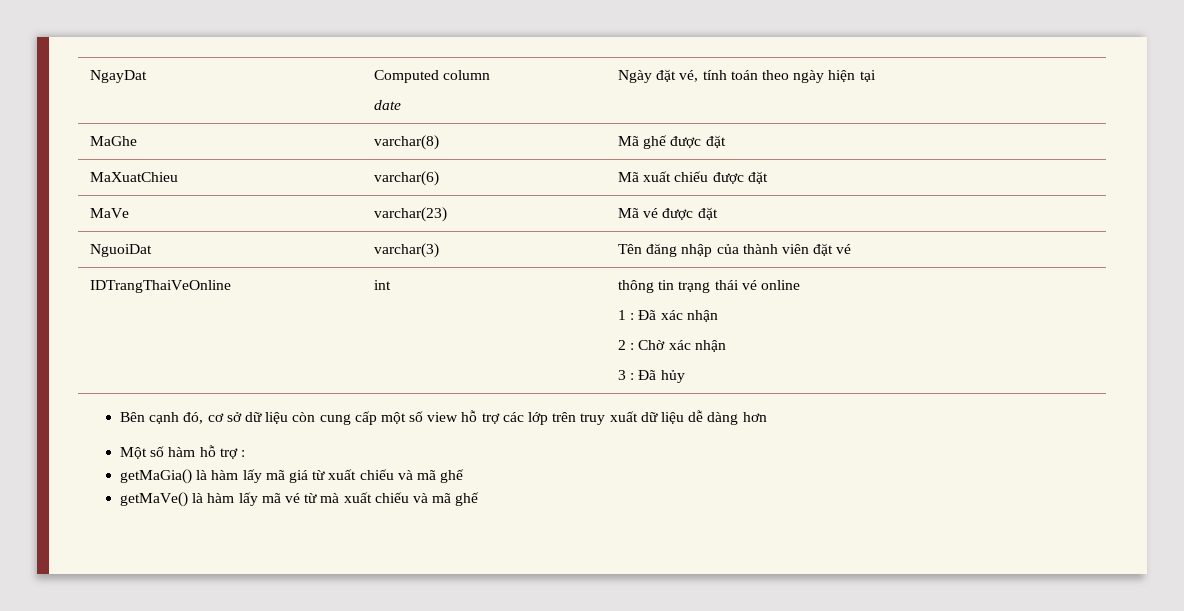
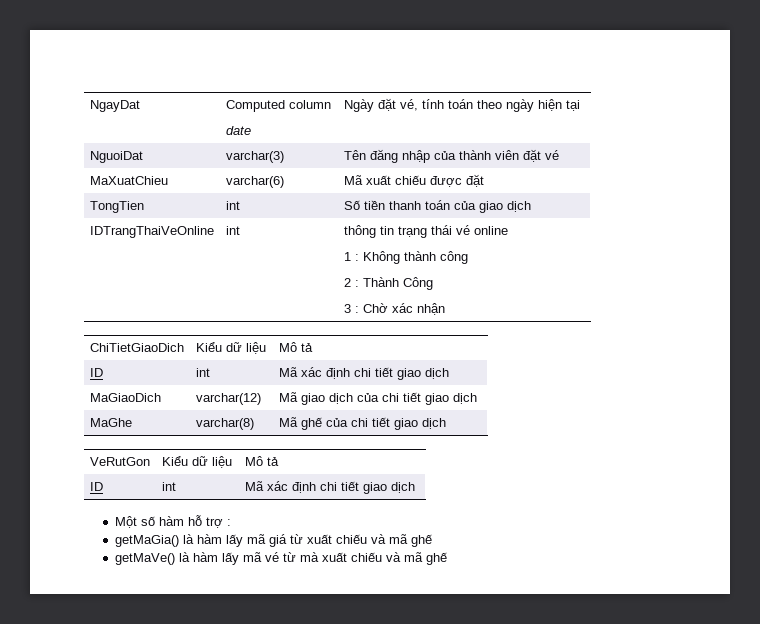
- MaGhe | varchar(8) | Mã ghế được đặt
- MaXuatChieu | varchar(6) | Mã xuất chiếu được đặt
- MaVe | varchar(23) | Mã vé được đặt
+ MaXuatChieu | varchar(6) | Mã xuất chiếu được đặt
+ TongTien | int | Số tiền thanh toán của giao dịch
  IDTrangThaiVeOnline | int | thông tin trạng thái vé online
- 1 : Đã xác nhận
- 2 : Chờ xác nhận
- 3 : Đã hủy
- Bên cạnh đó, cơ sở dữ liệu còn cung cấp một số view hỗ trợ các lớp trên truy xuất dữ liệu dễ dàng hơn
+ 1 : Không thành công
+ 2 : Thành Công
+ 3 : Chờ xác nhận
+ ChiTietGiaoDich | Kiểu dữ liệu | Mô tả
+ ID | int | Mã xác định chi tiết giao dịch
+ MaGiaoDich | varchar(12) | Mã giao dịch của chi tiết giao dịch
+ MaGhe | varchar(8) | Mã ghế của chi tiết giao dịch
+ VeRutGon | Kiểu dữ liệu | Mô tả
+ ID | int | Mã xác định chi tiết giao dịch

